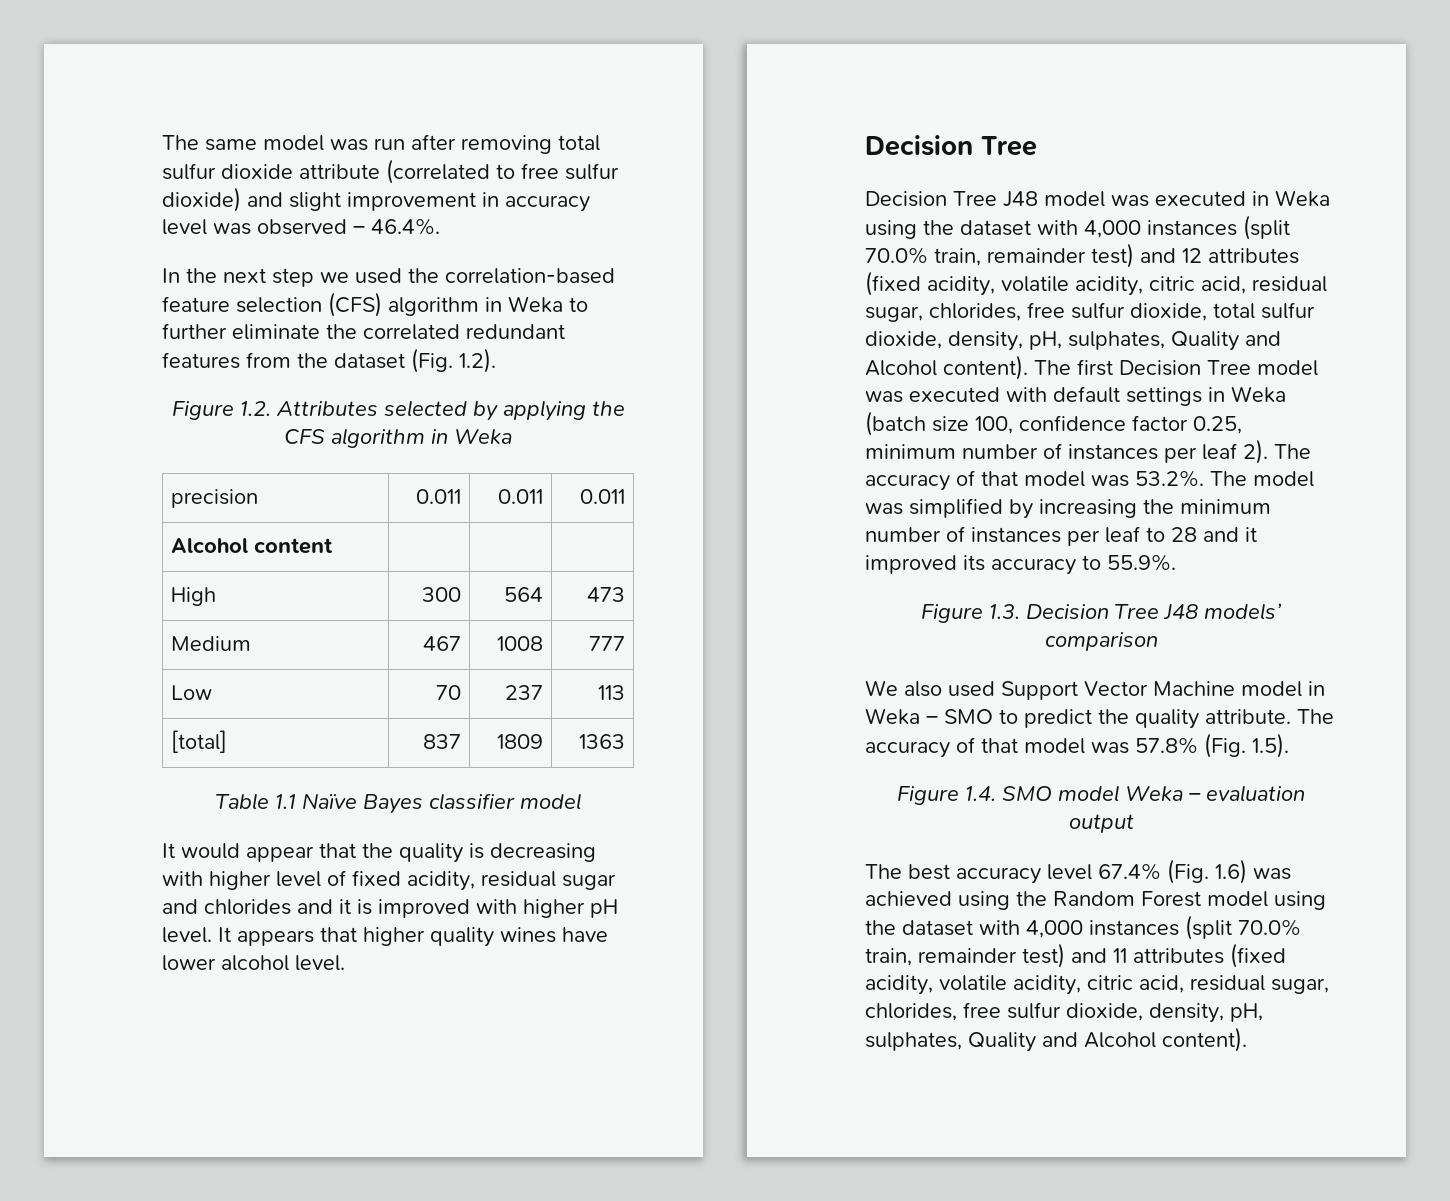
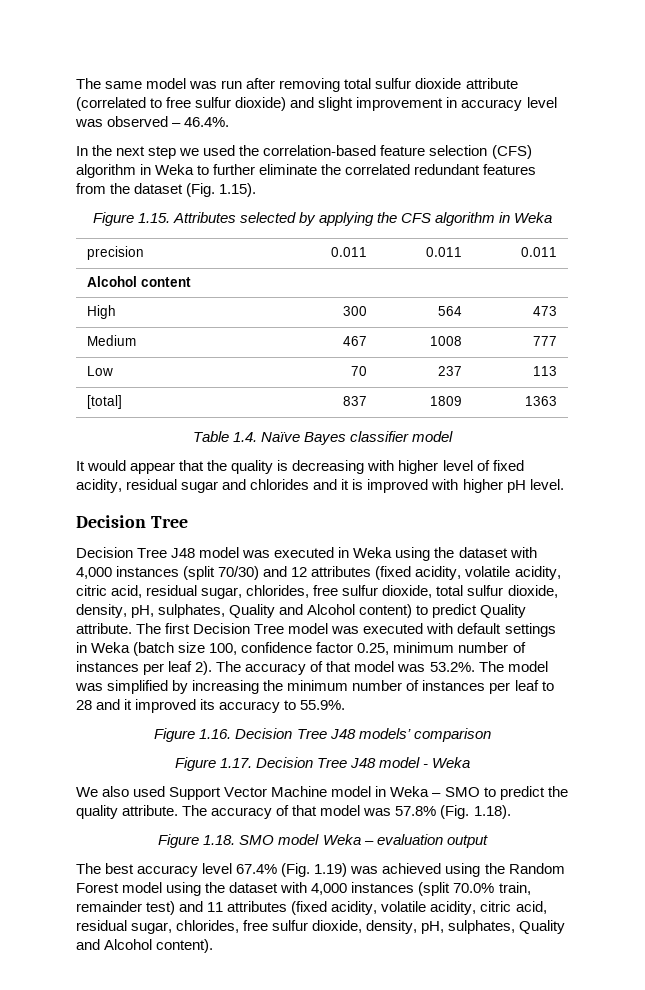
- In the next step we used the correlation-based feature selection (CFS) algorithm in Weka to further eliminate the correlated redundant features from the dataset (Fig. 1.2).
- Figure 1.2. Attributes selected by applying the CFS algorithm in Weka
+ In the next step we used the correlation-based feature selection (CFS) algorithm in Weka to further eliminate the correlated redundant features from the dataset (Fig. 1.15).
+ Figure 1.15. Attributes selected by applying the CFS algorithm in Weka
- Table 1.1 Naïve Bayes classifier model
+ Table 1.4. Naïve Bayes classifier model
- It appears that higher quality wines have lower alcohol level.
- Decision Tree J48 model was executed in Weka using the dataset with 4,000 instances (split 70.0% train, remainder test) and 12 attributes (fixed acidity, volatile acidity, citric acid, residual sugar, chlorides, free sulfur dioxide, total sulfur dioxide, density, pH, sulphates, Quality and Alcohol content).
+ Decision Tree J48 model was executed in Weka using the dataset with 4,000 instances (split 70/30) and 12 attributes (fixed acidity, volatile acidity, citric acid, residual sugar, chlorides, free sulfur dioxide, total sulfur dioxide, density, pH, sulphates, Quality and Alcohol content) to predict Quality attribute.
- Figure 1.3. Decision Tree J48 models’ comparison
+ Figure 1.16. Decision Tree J48 models’ comparison
+ Figure 1.17. Decision Tree J48 model - Weka
- The accuracy of that model was 57.8% (Fig. 1.5).
- Figure 1.4. SMO model Weka – evaluation output
+ The accuracy of that model was 57.8% (Fig. 1.18).
+ Figure 1.18. SMO model Weka – evaluation output
- The best accuracy level 67.4% (Fig. 1.6) was achieved using the Random Forest model using the dataset with 4,000 instances (split 70.0% train, remainder test) and 11 attributes (fixed acidity, volatile acidity, citric acid, residual sugar, chlorides, free sulfur dioxide, density, pH, sulphates, Quality and Alcohol content).
+ The best accuracy level 67.4% (Fig. 1.19) was achieved using the Random Forest model using the dataset with 4,000 instances (split 70.0% train, remainder test) and 11 attributes (fixed acidity, volatile acidity, citric acid, residual sugar, chlorides, free sulfur dioxide, density, pH, sulphates, Quality and Alcohol content).

